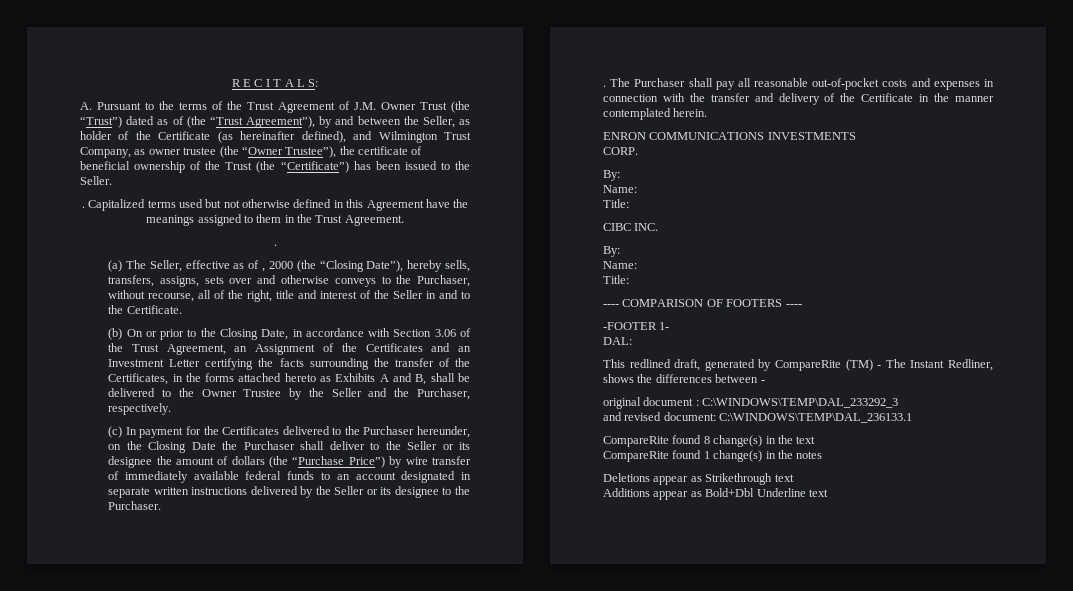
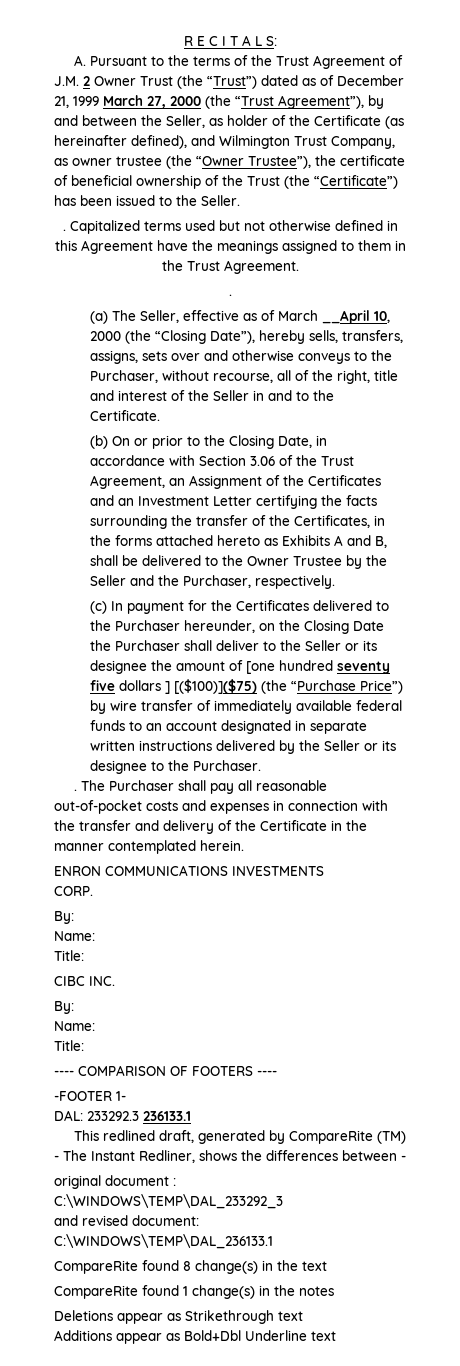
- A. Pursuant to the terms of the Trust Agreement of J.M. Owner Trust (the “Trust”) dated as of (the “Trust Agreement”), by and between the Seller, as holder of the Certificate (as hereinafter defined), and Wilmington Trust Company, as owner trustee (the “Owner Trustee”), the certificate of beneficial ownership of the Trust (the “Certificate”) has been issued to the Seller.
+ A. Pursuant to the terms of the Trust Agreement of J.M. 2 Owner Trust (the “Trust”) dated as of December 21, 1999 March 27, 2000 (the “Trust Agreement”), by and between the Seller, as holder of the Certificate (as hereinafter defined), and Wilmington Trust Company, as owner trustee (the “Owner Trustee”), the certificate of beneficial ownership of the Trust (the “Certificate”) has been issued to the Seller.
- (a) The Seller, effective as of , 2000 (the “Closing Date”), hereby sells, transfers, assigns, sets over and otherwise conveys to the Purchaser, without recourse, all of the right, title and interest of the Seller in and to the Certificate.
+ (a) The Seller, effective as of March __April 10, 2000 (the “Closing Date”), hereby sells, transfers, assigns, sets over and otherwise conveys to the Purchaser, without recourse, all of the right, title and interest of the Seller in and to the Certificate.
- (c) In payment for the Certificates delivered to the Purchaser hereunder, on the Closing Date the Purchaser shall deliver to the Seller or its designee the amount of dollars (the “Purchase Price”) by wire transfer of immediately available federal funds to an account designated in separate written instructions delivered by the Seller or its designee to the Purchaser.
+ (c) In payment for the Certificates delivered to the Purchaser hereunder, on the Closing Date the Purchaser shall deliver to the Seller or its designee the amount of [one hundred seventy five dollars ] [($100)]($75) (the “Purchase Price”) by wire transfer of immediately available federal funds to an account designated in separate written instructions delivered by the Seller or its designee to the Purchaser.
- DAL:
+ DAL: 233292.3 236133.1

